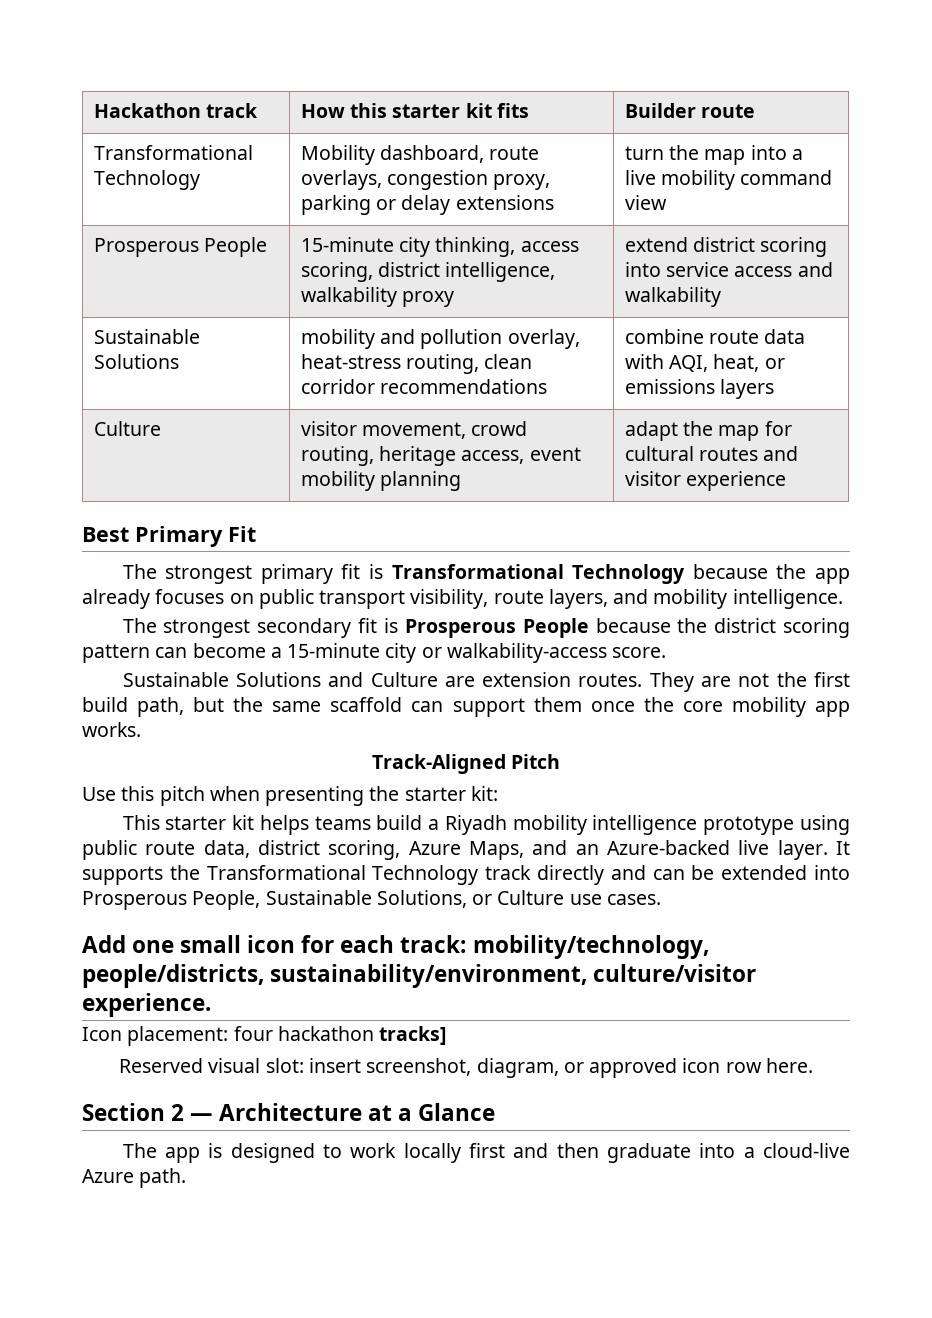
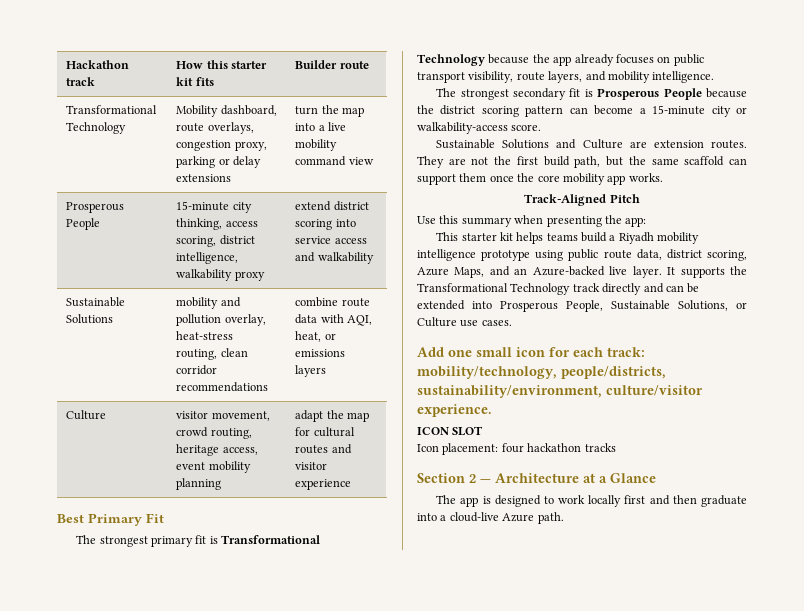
- Use this pitch when presenting the starter kit:
+ Use this summary when presenting the app:
+ ICON SLOT
- Icon placement: four hackathon tracks]
- Reserved visual slot: insert screenshot, diagram, or approved icon row here.
+ Icon placement: four hackathon tracks

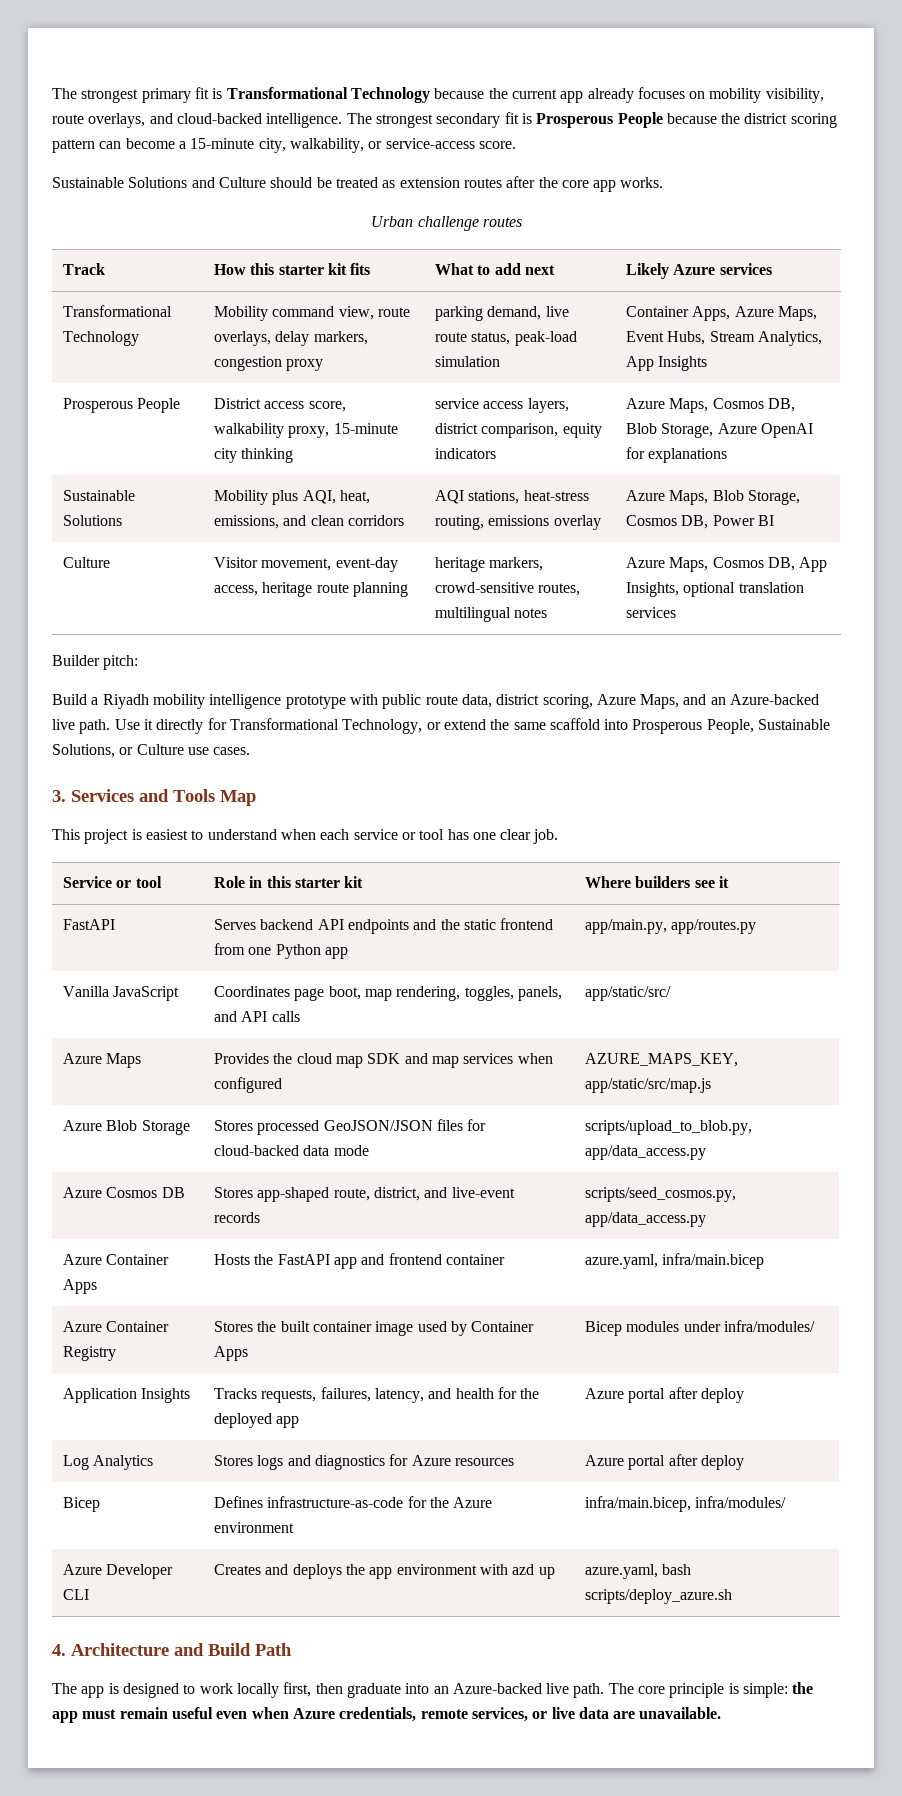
- Hackathon track | How this starter kit fits | Builder route
- Transformational Technology | Mobility dashboard, route overlays, congestion proxy, parking or delay extensions | turn the map into a live mobility command view
- Prosperous People | 15-minute city thinking, access scoring, district intelligence, walkability proxy | extend district scoring into service access and walkability
- Sustainable Solutions | mobility and pollution overlay, heat-stress routing, clean corridor recommendations | combine route data with AQI, heat, or emissions layers
- Culture | visitor movement, crowd routing, heritage access, event mobility planning | adapt the map for cultural routes and visitor experience
- Best Primary Fit
- The strongest primary fit is Transformational Technology because the app already focuses on public transport visibility, route layers, and mobility intelligence.
- The strongest secondary fit is Prosperous People because the district scoring pattern can become a 15-minute city or walkability-access score.
+ The strongest primary fit is Transformational Technology because the current app already focuses on mobility visibility, route overlays, and cloud-backed intelligence. The strongest secondary fit is Prosperous People because the district scoring pattern can become a 15-minute city, walkability, or service-access score.
- Sustainable Solutions and Culture are extension routes. They are not the first build path, but the same scaffold can support them once the core mobility app works.
+ Sustainable Solutions and Culture should be treated as extension routes after the core app works.
- Track-Aligned Pitch
- Use this summary when presenting the app:
- This starter kit helps teams build a Riyadh mobility intelligence prototype using public route data, district scoring, Azure Maps, and an Azure-backed live layer. It supports the Transformational Technology track directly and can be extended into Prosperous People, Sustainable Solutions, or Culture use cases.
+ Urban challenge routes
+ Track | How this starter kit fits | What to add next | Likely Azure services
+ Transformational Technology | Mobility command view, route overlays, delay markers, congestion proxy | parking demand, live route status, peak-load simulation | Container Apps, Azure Maps, Event Hubs, Stream Analytics, App Insights
+ Prosperous People | District access score, walkability proxy, 15-minute city thinking | service access layers, district comparison, equity indicators | Azure Maps, Cosmos DB, Blob Storage, Azure OpenAI for explanations
+ Sustainable Solutions | Mobility plus AQI, heat, emissions, and clean corridors | AQI stations, heat-stress routing, emissions overlay | Azure Maps, Blob Storage, Cosmos DB, Power BI
+ Culture | Visitor movement, event-day access, heritage route planning | heritage markers, crowd-sensitive routes, multilingual notes | Azure Maps, Cosmos DB, App Insights, optional translation services
+ Builder pitch:
+ Build a Riyadh mobility intelligence prototype with public route data, district scoring, Azure Maps, and an Azure-backed live path. Use it directly for Transformational Technology, or extend the same scaffold into Prosperous People, Sustainable Solutions, or Culture use cases.
- Add one small icon for each track: mobility/technology, people/districts, sustainability/environment, culture/visitor experience.
- ICON SLOT
- Icon placement: four hackathon tracks
- Section 2 — Architecture at a Glance
+ 3. Services and Tools Map
+ This project is easiest to understand when each service or tool has one clear job.
+ Service or tool | Role in this starter kit | Where builders see it
+ FastAPI | Serves backend API endpoints and the static frontend from one Python app | app/main.py, app/routes.py
+ Vanilla JavaScript | Coordinates page boot, map rendering, toggles, panels, and API calls | app/static/src/
+ Azure Maps | Provides the cloud map SDK and map services when configured | AZURE_MAPS_KEY, app/static/src/map.js
+ Azure Blob Storage | Stores processed GeoJSON/JSON files for cloud-backed data mode | scripts/upload_to_blob.py, app/data_access.py
+ Azure Cosmos DB | Stores app-shaped route, district, and live-event records | scripts/seed_cosmos.py, app/data_access.py
+ Azure Container Apps | Hosts the FastAPI app and frontend container | azure.yaml, infra/main.bicep
+ Azure Container Registry | Stores the built container image used by Container Apps | Bicep modules under infra/modules/
+ Application Insights | Tracks requests, failures, latency, and health for the deployed app | Azure portal after deploy
+ Log Analytics | Stores logs and diagnostics for Azure resources | Azure portal after deploy
+ Bicep | Defines infrastructure-as-code for the Azure environment | infra/main.bicep, infra/modules/
+ Azure Developer CLI | Creates and deploys the app environment with azd up | azure.yaml, bash scripts/deploy_azure.sh
+ 4. Architecture and Build Path
- The app is designed to work locally first and then graduate into a cloud-live Azure path.
+ The app is designed to work locally first, then graduate into an Azure-backed live path. The core principle is simple: the app must remain useful even when Azure credentials, remote services, or live data are unavailable.

